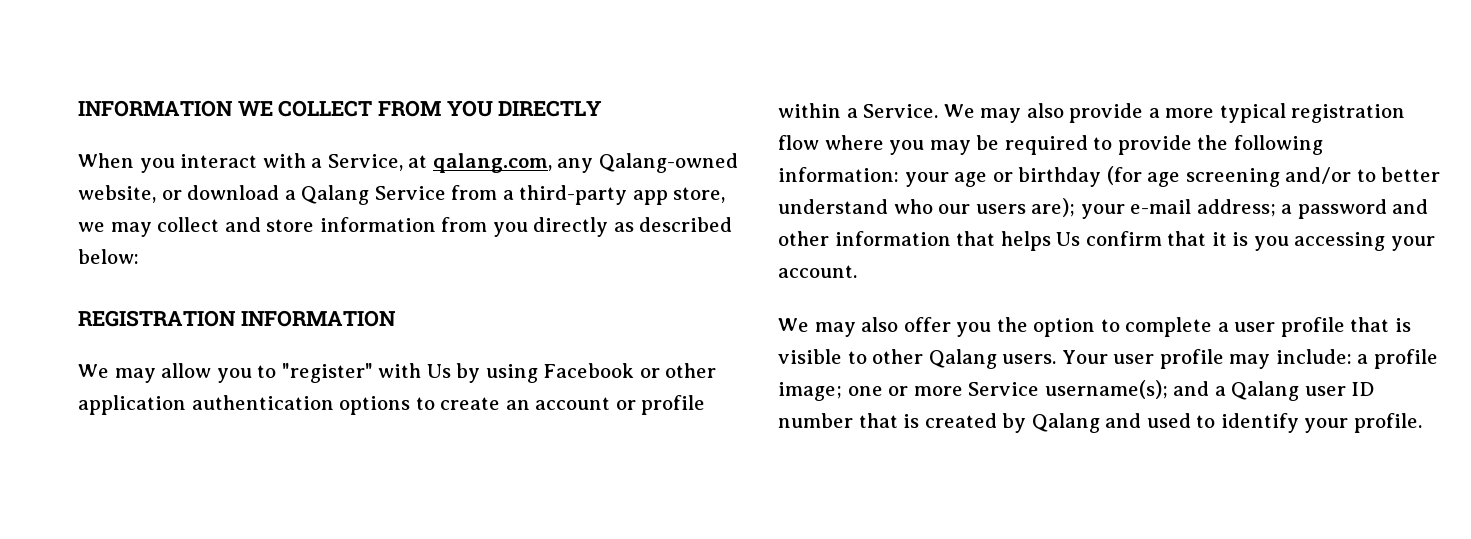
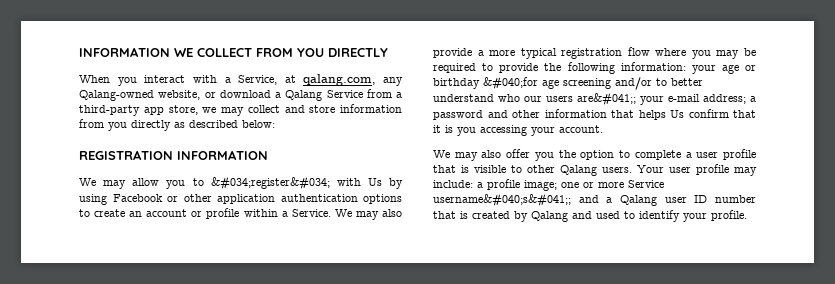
- We may allow you to "register" with Us by using Facebook or other application authentication options to create an account or profile within a Service.
+ We may allow you to &#034;register&#034; with Us by using Facebook or other application authentication options to create an account or profile within a Service.
- We may also provide a more typical registration flow where you may be required to provide the following information: your age or birthday (for age screening and/or to better understand who our users are); your e-mail address; a password and other information that helps Us confirm that it is you accessing your account.
+ We may also provide a more typical registration flow where you may be required to provide the following information: your age or birthday &#040;for age screening and/or to better understand who our users are&#041;; your e-mail address; a password and other information that helps Us confirm that it is you accessing your account.
- Your user profile may include: a profile image; one or more Service username(s); and a Qalang user ID number that is created by Qalang and used to identify your profile.
+ Your user profile may include: a profile image; one or more Service username&#040;s&#041;; and a Qalang user ID number that is created by Qalang and used to identify your profile.

